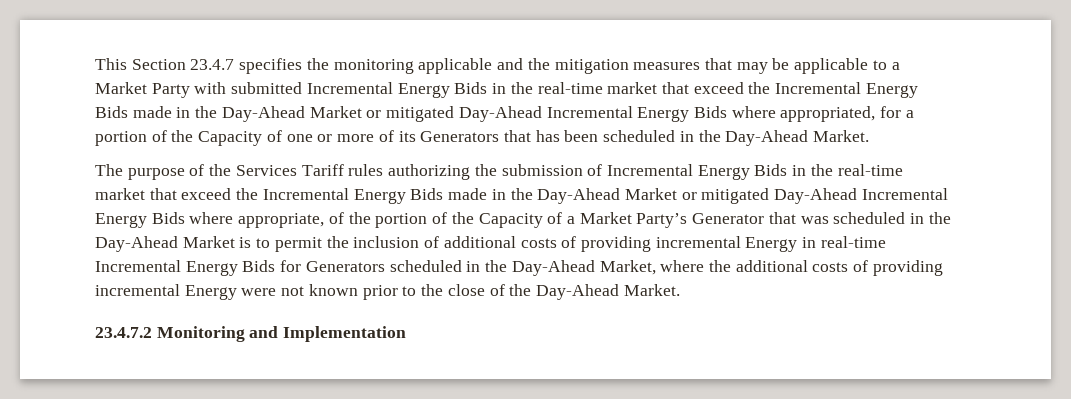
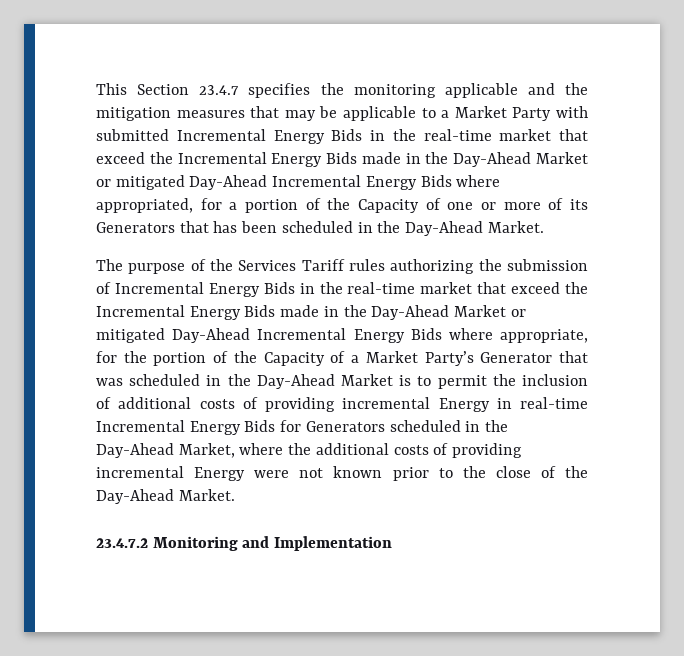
- The purpose of the Services Tariff rules authorizing the submission of Incremental Energy Bids in the real-time market that exceed the Incremental Energy Bids made in the Day-Ahead Market or mitigated Day-Ahead Incremental Energy Bids where appropriate, of the portion of the Capacity of a Market Party’s Generator that was scheduled in the Day-Ahead Market is to permit the inclusion of additional costs of providing incremental Energy in real-time Incremental Energy Bids for Generators scheduled in the Day-Ahead Market, where the additional costs of providing incremental Energy were not known prior to the close of the Day-Ahead Market.
+ The purpose of the Services Tariff rules authorizing the submission of Incremental Energy Bids in the real-time market that exceed the Incremental Energy Bids made in the Day-Ahead Market or mitigated Day-Ahead Incremental Energy Bids where appropriate, for the portion of the Capacity of a Market Party’s Generator that was scheduled in the Day-Ahead Market is to permit the inclusion of additional costs of providing incremental Energy in real-time Incremental Energy Bids for Generators scheduled in the Day-Ahead Market, where the additional costs of providing incremental Energy were not known prior to the close of the Day-Ahead Market.

